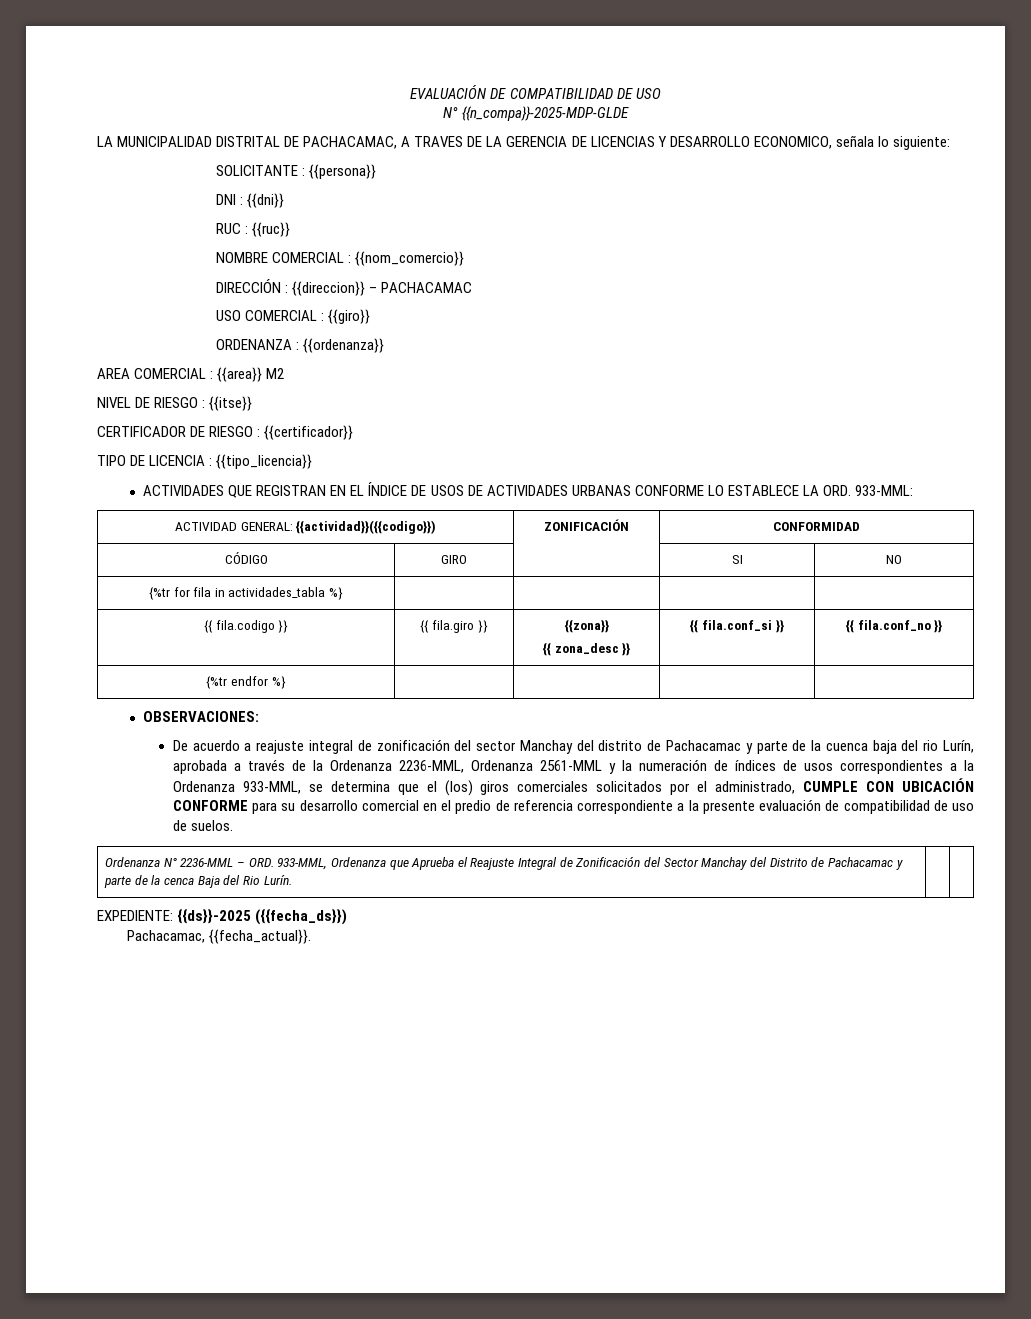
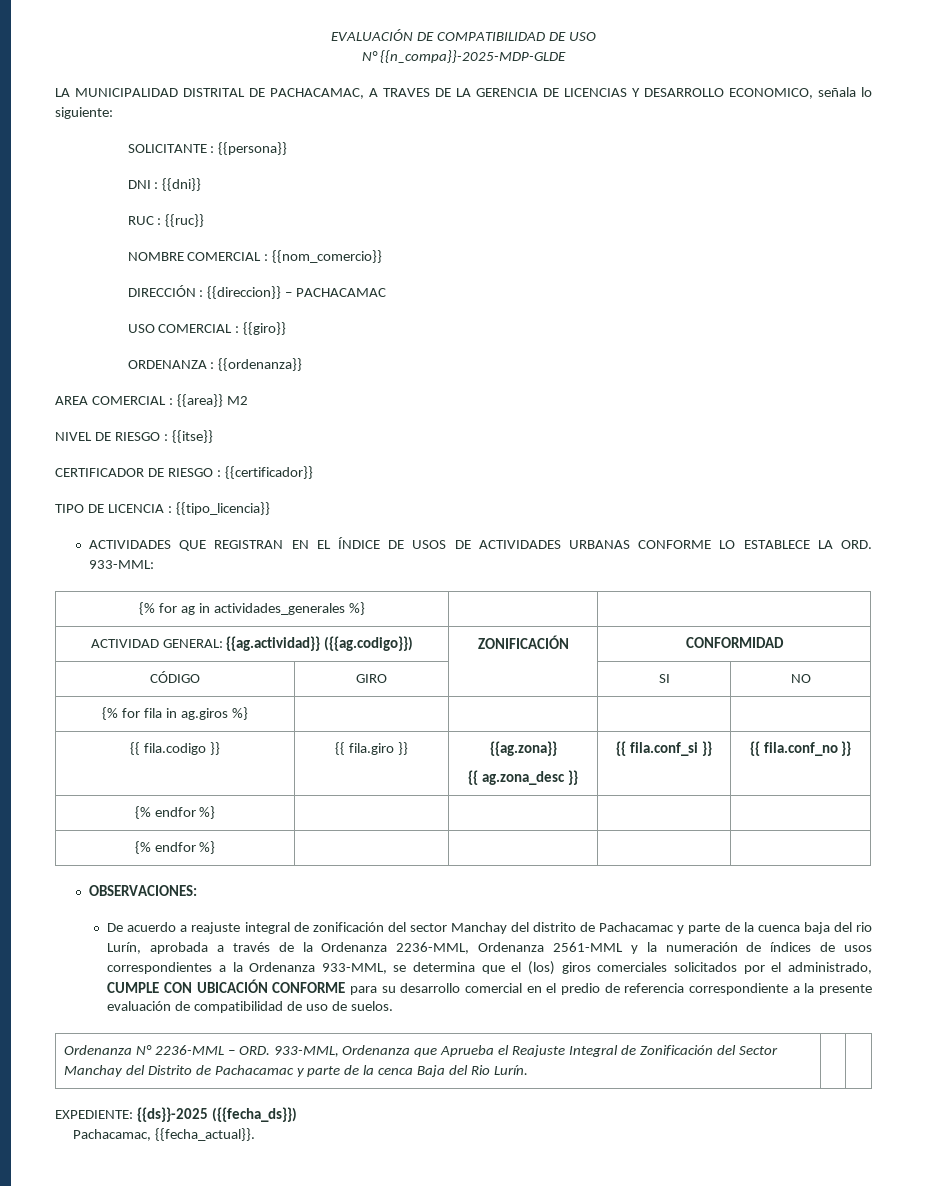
+ {% for ag in actividades_generales %} | |
- ACTIVIDAD GENERAL: {{actividad}}({{codigo}}) | ZONIFICACIÓN | CONFORMIDAD
+ ACTIVIDAD GENERAL: {{ag.actividad}} ({{ag.codigo}}) | ZONIFICACIÓN | CONFORMIDAD
- {%tr for fila in actividades_tabla %} | | | |
+ {% for fila in ag.giros %} | | | |
- {{ fila.codigo }} | {{ fila.giro }} | {{zona}}
- {{ zona_desc }} | {{ fila.conf_si }} | {{ fila.conf_no }}
- {%tr endfor %} | | | |
+ {{ fila.codigo }} | {{ fila.giro }} | {{ag.zona}}
+ {{ ag.zona_desc }} | {{ fila.conf_si }} | {{ fila.conf_no }}
+ {% endfor %} | | | |
+ {% endfor %} | | | |

